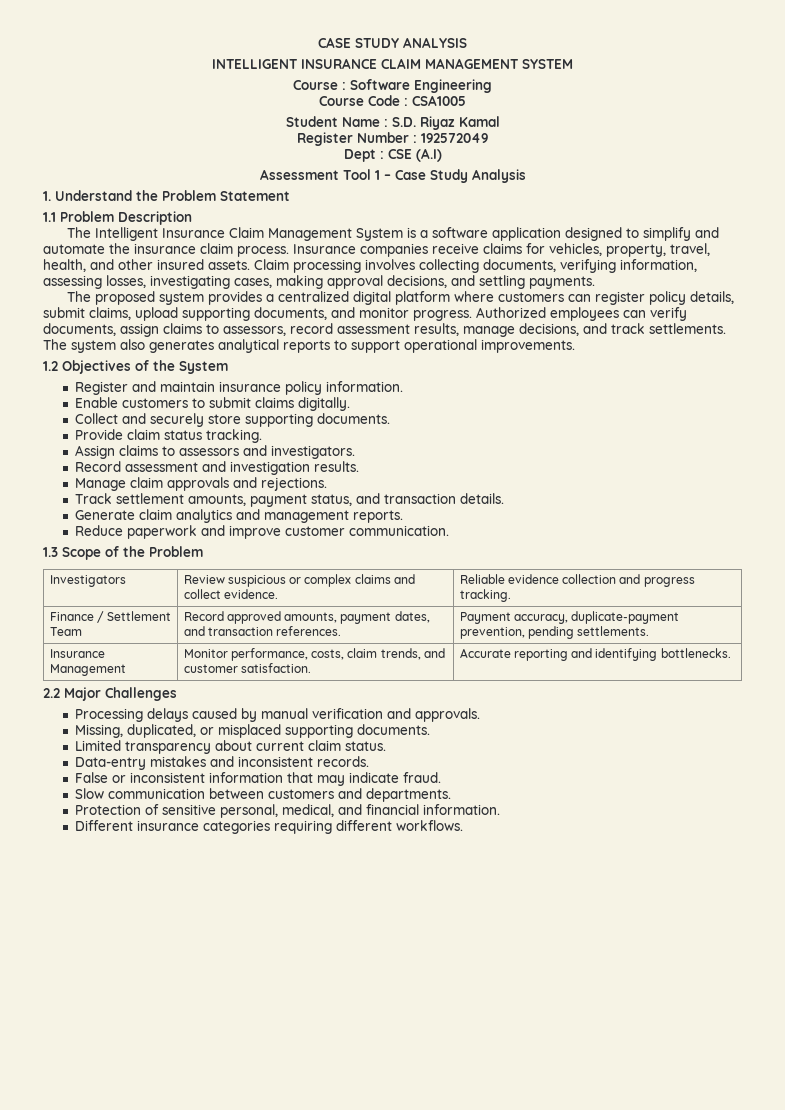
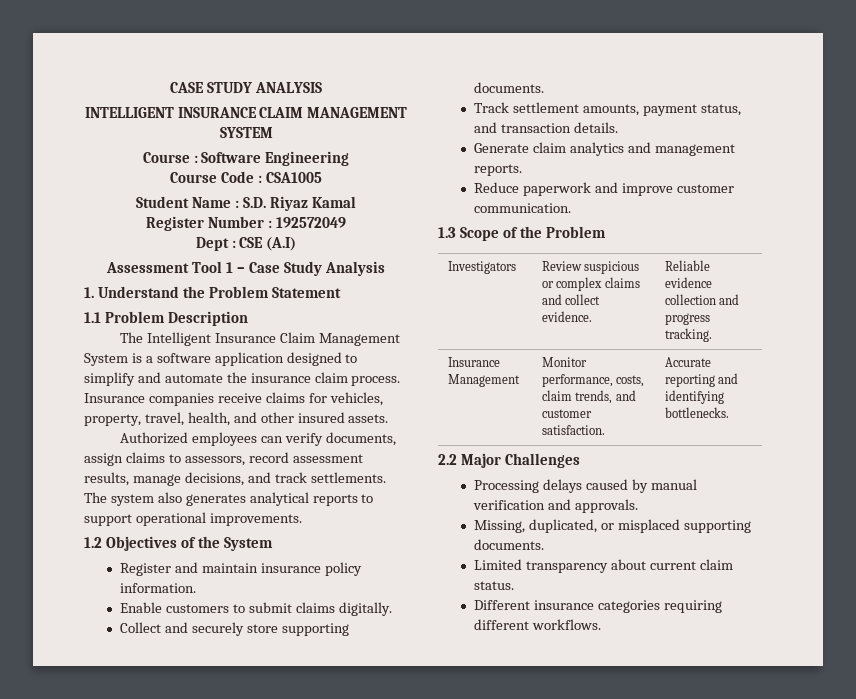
- Insurance companies receive claims for vehicles, property, travel, health, and other insured assets. Claim processing involves collecting documents, verifying information, assessing losses, investigating cases, making approval decisions, and settling payments.
- The proposed system provides a centralized digital platform where customers can register policy details, submit claims, upload supporting documents, and monitor progress. Authorized employees can verify documents, assign claims to assessors, record assessment results, manage decisions, and track settlements.
+ Insurance companies receive claims for vehicles, property, travel, health, and other insured assets.
+ Authorized employees can verify documents, assign claims to assessors, record assessment results, manage decisions, and track settlements.
- Provide claim status tracking.
- Assign claims to assessors and investigators.
- Record assessment and investigation results.
- Manage claim approvals and rejections.
- Finance / Settlement Team | Record approved amounts, payment dates, and transaction references. | Payment accuracy, duplicate-payment prevention, pending settlements.
- Data-entry mistakes and inconsistent records.
- False or inconsistent information that may indicate fraud.
- Slow communication between customers and departments.
- Protection of sensitive personal, medical, and financial information.

